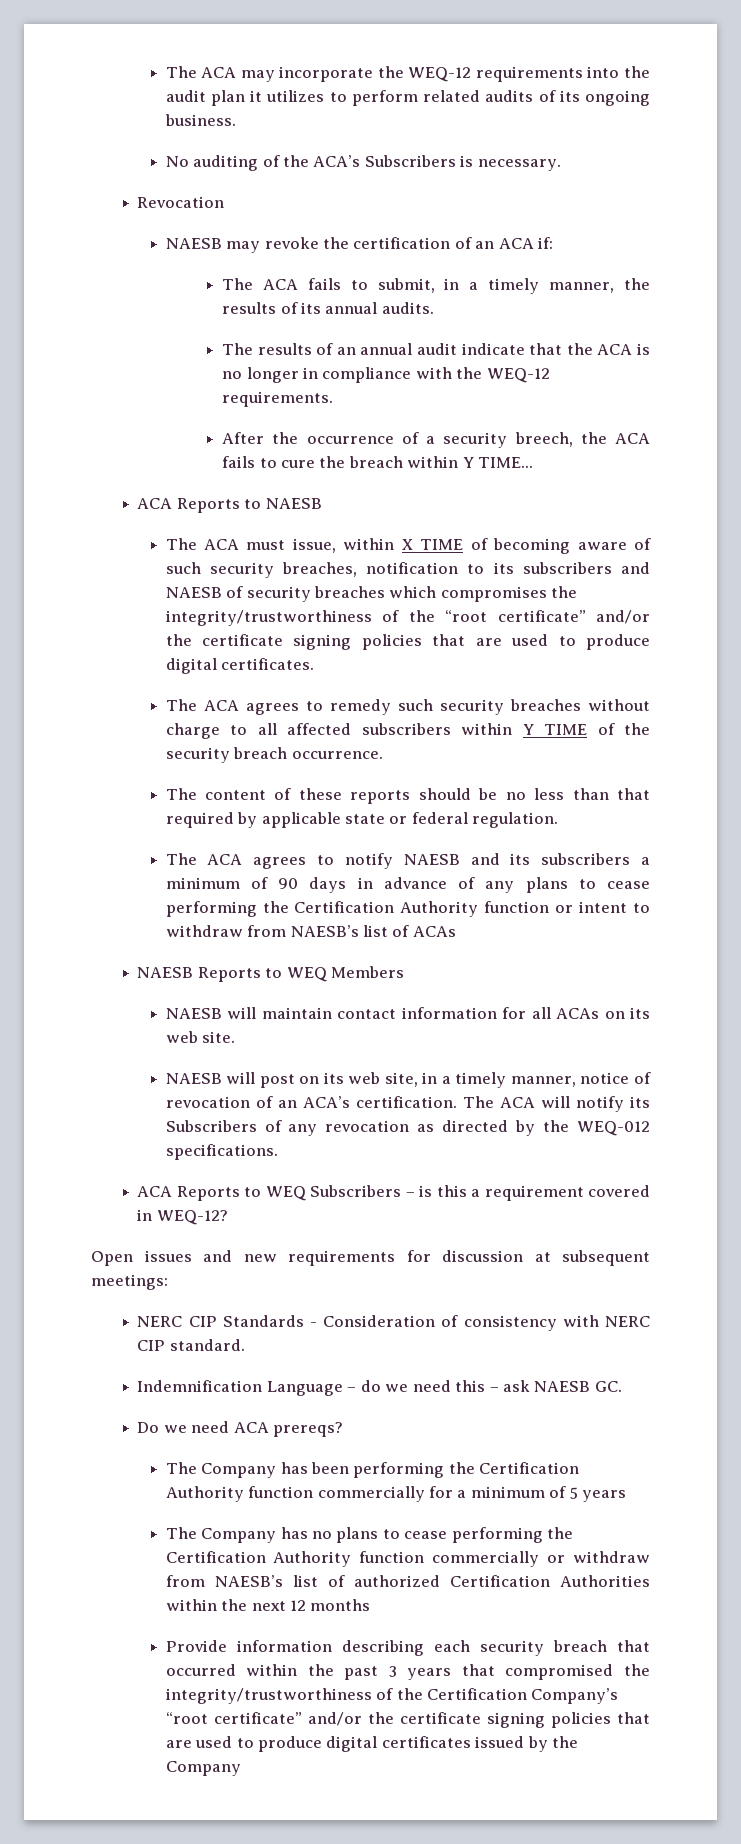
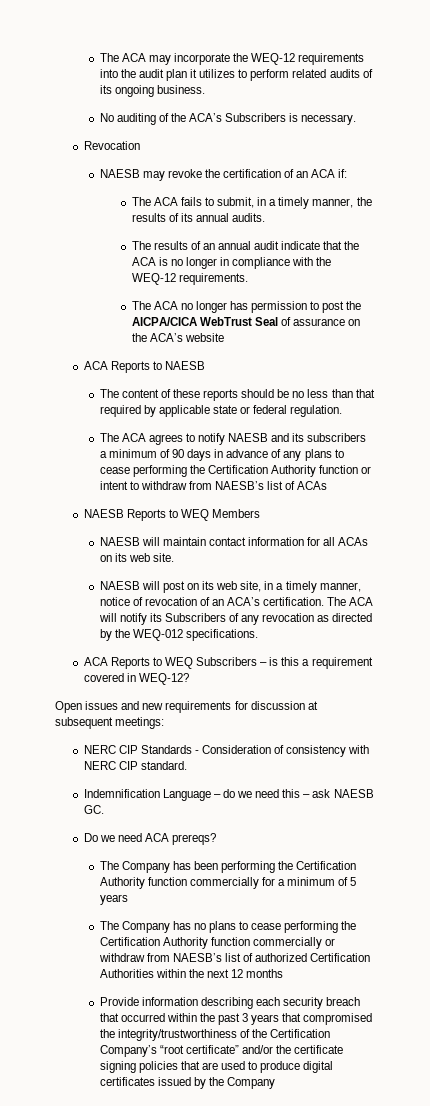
- After the occurrence of a security breech, the ACA fails to cure the breach within Y TIME...
+ The ACA no longer has permission to post the AICPA/CICA WebTrust Seal of assurance on the ACA’s website
  ACA Reports to NAESB
- The ACA must issue, within X TIME of becoming aware of such security breaches, notification to its subscribers and NAESB of security breaches which compromises the integrity/trustworthiness of the “root certificate” and/or the certificate signing policies that are used to produce digital certificates.
- The ACA agrees to remedy such security breaches without charge to all affected subscribers within Y TIME of the security breach occurrence.

